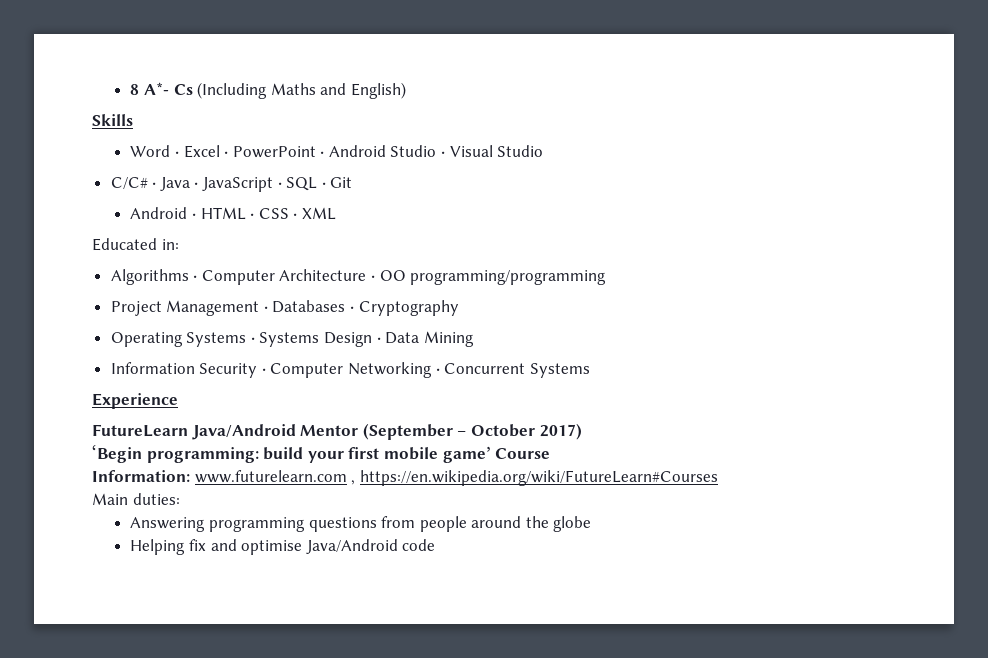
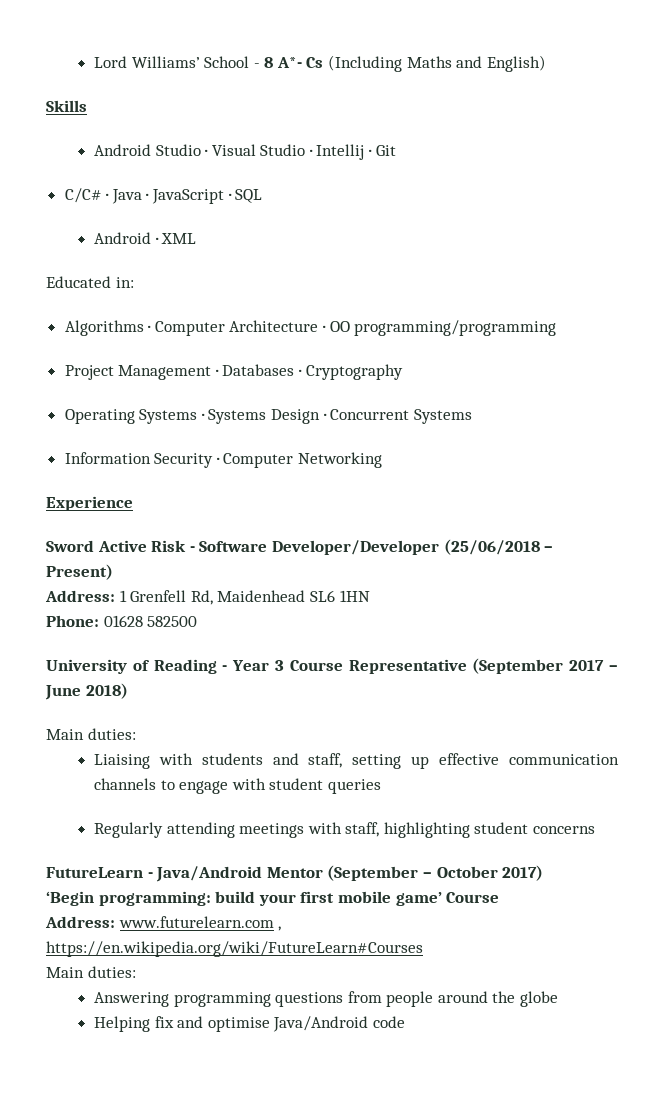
- 8 A*- Cs (Including Maths and English)
+ Lord Williams’ School - 8 A*- Cs (Including Maths and English)
- Word · Excel · PowerPoint · Android Studio · Visual Studio
+ Android Studio · Visual Studio · Intellij · Git
- C/C# · Java · JavaScript · SQL · Git
+ C/C# · Java · JavaScript · SQL
- Android · HTML · CSS · XML
+ Android · XML
- Operating Systems · Systems Design · Data Mining
+ Operating Systems · Systems Design · Concurrent Systems
- Information Security · Computer Networking · Concurrent Systems
+ Information Security · Computer Networking
  Experience
+ Sword Active Risk - Software Developer/Developer (25/06/2018 – Present)
+ Address: 1 Grenfell Rd, Maidenhead SL6 1HN
+ Phone: 01628 582500
+ University of Reading - Year 3 Course Representative (September 2017 – June 2018)
+ Main duties:
+ Liaising with students and staff, setting up effective communication channels to engage with student queries
+ Regularly attending meetings with staff, highlighting student concerns
- FutureLearn Java/Android Mentor (September – October 2017)
+ FutureLearn - Java/Android Mentor (September – October 2017)
- Information: www.futurelearn.com , https://en.wikipedia.org/wiki/FutureLearn#Courses
+ Address: www.futurelearn.com , https://en.wikipedia.org/wiki/FutureLearn#Courses

